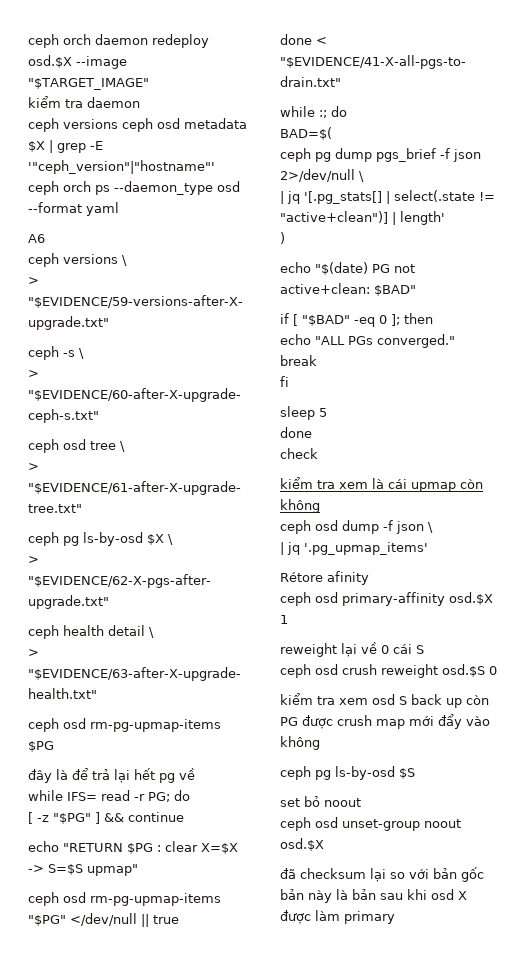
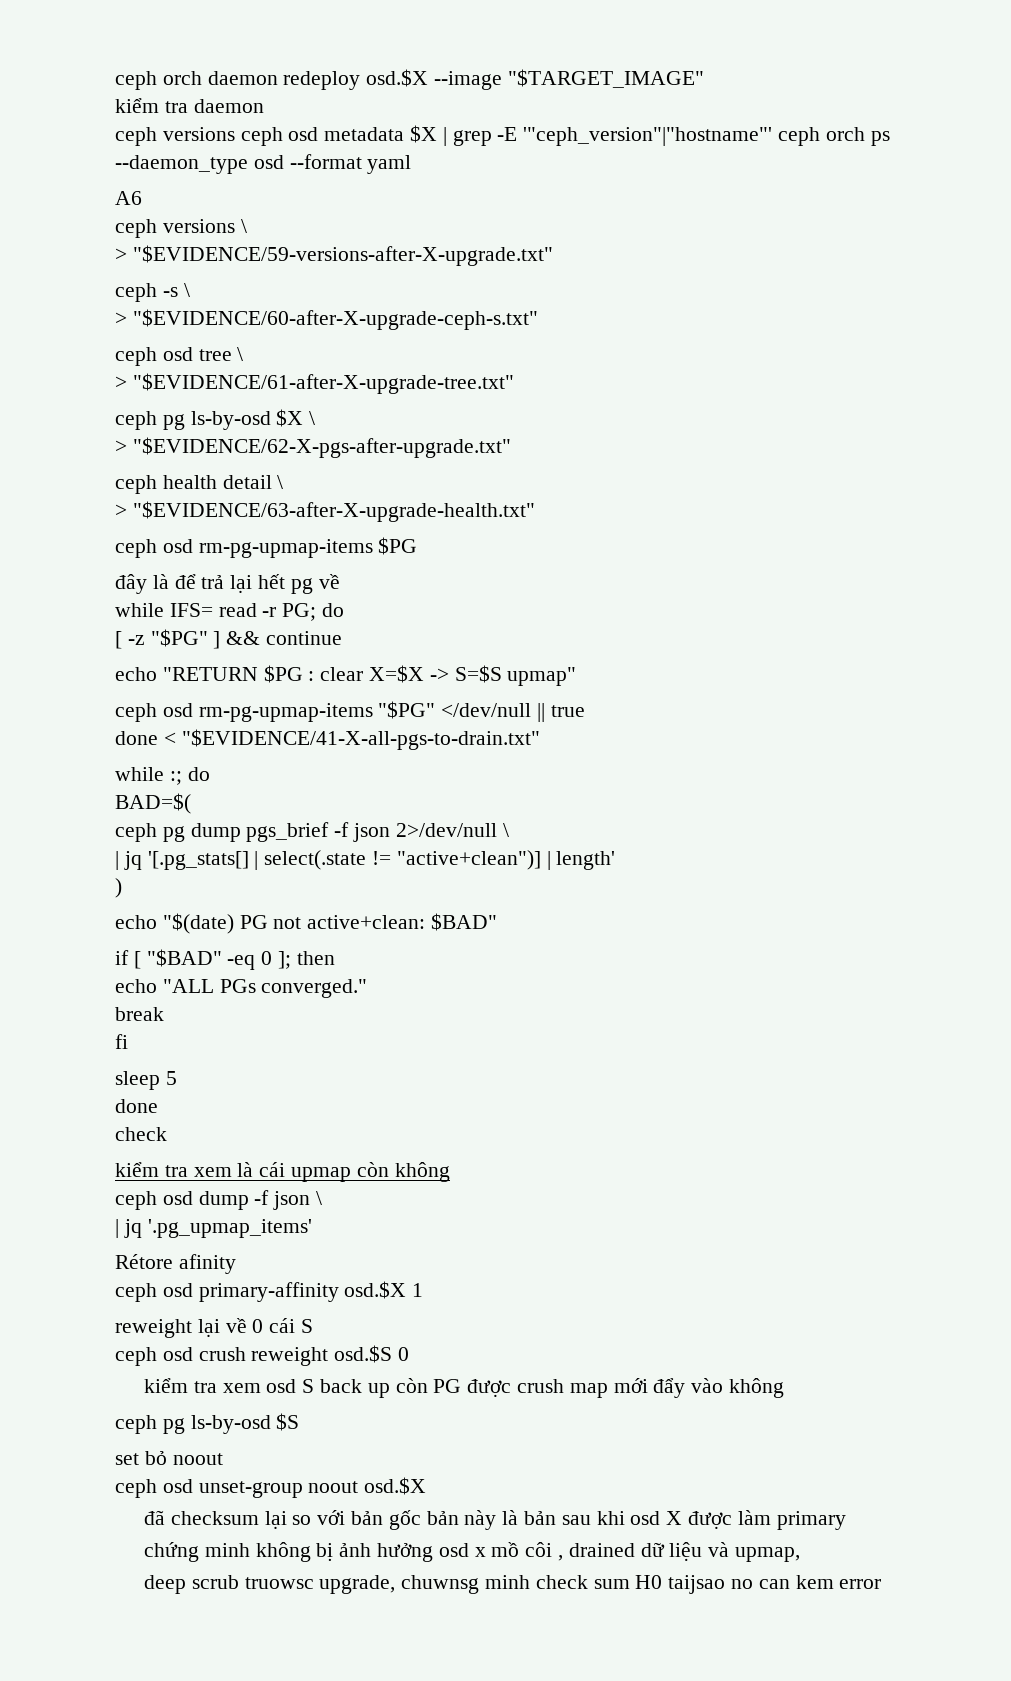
+ chứng minh không bị ảnh hưởng osd x mồ côi , drained dữ liệu và upmap,
+ deep scrub truowsc upgrade, chuwnsg minh check sum H0 taijsao no can kem error

